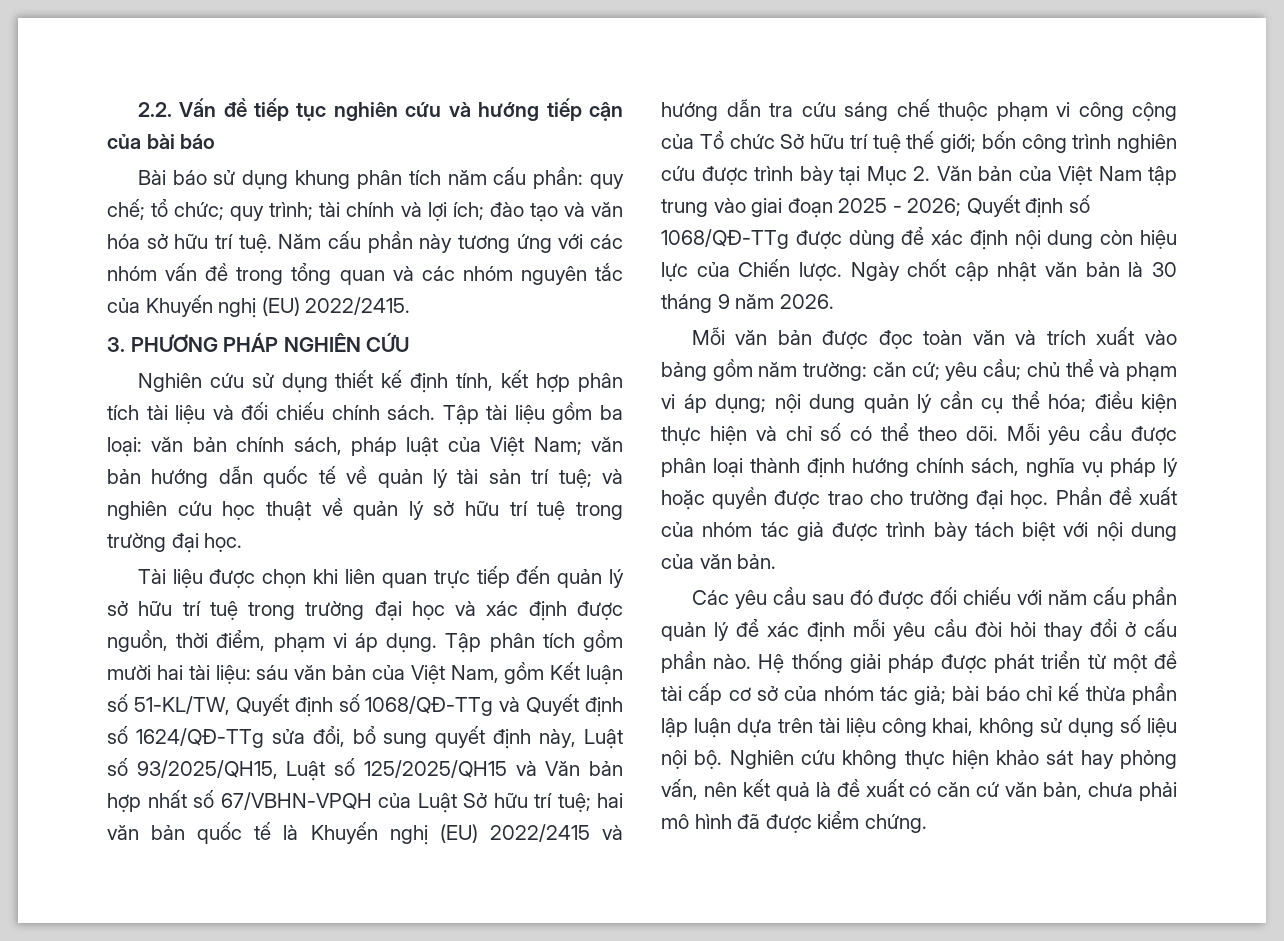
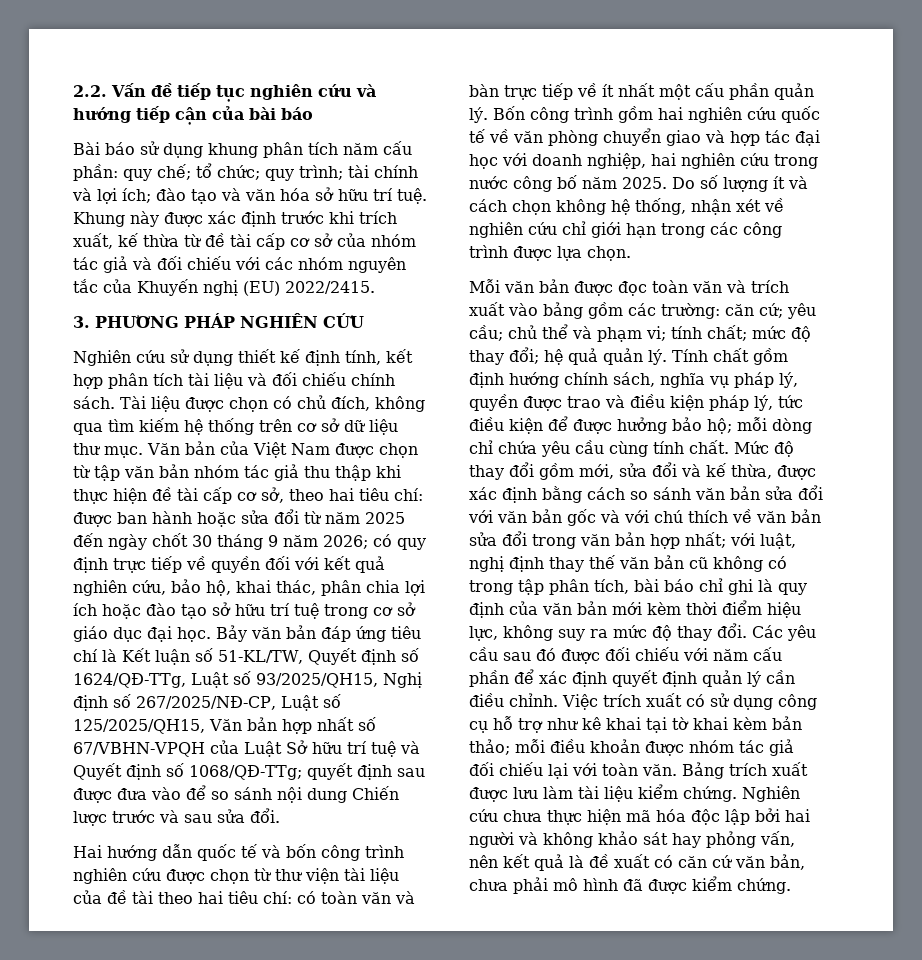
- Năm cấu phần này tương ứng với các nhóm vấn đề trong tổng quan và các nhóm nguyên tắc của Khuyến nghị (EU) 2022/2415.
+ Khung này được xác định trước khi trích xuất, kế thừa từ đề tài cấp cơ sở của nhóm tác giả và đối chiếu với các nhóm nguyên tắc của Khuyến nghị (EU) 2022/2415.
- Tập tài liệu gồm ba loại: văn bản chính sách, pháp luật của Việt Nam; văn bản hướng dẫn quốc tế về quản lý tài sản trí tuệ; và nghiên cứu học thuật về quản lý sở hữu trí tuệ trong trường đại học.
- Tài liệu được chọn khi liên quan trực tiếp đến quản lý sở hữu trí tuệ trong trường đại học và xác định được nguồn, thời điểm, phạm vi áp dụng. Tập phân tích gồm mười hai tài liệu: sáu văn bản của Việt Nam, gồm Kết luận số 51-KL/TW, Quyết định số 1068/QĐ-TTg và Quyết định số 1624/QĐ-TTg sửa đổi, bổ sung quyết định này, Luật số 93/2025/QH15, Luật số 125/2025/QH15 và Văn bản hợp nhất số 67/VBHN-VPQH của Luật Sở hữu trí tuệ; hai văn bản quốc tế là Khuyến nghị (EU) 2022/2415 và hướng dẫn tra cứu sáng chế thuộc phạm vi công cộng của Tổ chức Sở hữu trí tuệ thế giới; bốn công trình nghiên cứu được trình bày tại Mục 2. Văn bản của Việt Nam tập trung vào giai đoạn 2025 - 2026; Quyết định số 1068/QĐ-TTg được dùng để xác định nội dung còn hiệu lực của Chiến lược. Ngày chốt cập nhật văn bản là 30 tháng 9 năm 2026.
+ Tài liệu được chọn có chủ đích, không qua tìm kiếm hệ thống trên cơ sở dữ liệu thư mục. Văn bản của Việt Nam được chọn từ tập văn bản nhóm tác giả thu thập khi thực hiện đề tài cấp cơ sở, theo hai tiêu chí: được ban hành hoặc sửa đổi từ năm 2025 đến ngày chốt 30 tháng 9 năm 2026; có quy định trực tiếp về quyền đối với kết quả nghiên cứu, bảo hộ, khai thác, phân chia lợi ích hoặc đào tạo sở hữu trí tuệ trong cơ sở giáo dục đại học. Bảy văn bản đáp ứng tiêu chí là Kết luận số 51-KL/TW, Quyết định số 1624/QĐ-TTg, Luật số 93/2025/QH15, Nghị định số 267/2025/NĐ-CP, Luật số 125/2025/QH15, Văn bản hợp nhất số 67/VBHN-VPQH của Luật Sở hữu trí tuệ và Quyết định số 1068/QĐ-TTg; quyết định sau được đưa vào để so sánh nội dung Chiến lược trước và sau sửa đổi.
+ Hai hướng dẫn quốc tế và bốn công trình nghiên cứu được chọn từ thư viện tài liệu của đề tài theo hai tiêu chí: có toàn văn và bàn trực tiếp về ít nhất một cấu phần quản lý. Bốn công trình gồm hai nghiên cứu quốc tế về văn phòng chuyển giao và hợp tác đại học với doanh nghiệp, hai nghiên cứu trong nước công bố năm 2025. Do số lượng ít và cách chọn không hệ thống, nhận xét về nghiên cứu chỉ giới hạn trong các công trình được lựa chọn.
- Mỗi văn bản được đọc toàn văn và trích xuất vào bảng gồm năm trường:
+ Mỗi văn bản được đọc toàn văn và trích xuất vào bảng gồm các trường:
- chủ thể và phạm vi áp dụng; nội dung quản lý cần cụ thể hóa; điều kiện thực hiện và chỉ số có thể theo dõi. Mỗi yêu cầu được phân loại thành định hướng chính sách, nghĩa vụ pháp lý hoặc quyền được trao cho trường đại học. Phần đề xuất của nhóm tác giả được trình bày tách biệt với nội dung của văn bản.
- Các yêu cầu sau đó được đối chiếu với năm cấu phần quản lý để xác định mỗi yêu cầu đòi hỏi thay đổi ở cấu phần nào. Hệ thống giải pháp được phát triển từ một đề tài cấp cơ sở của nhóm tác giả; bài báo chỉ kế thừa phần lập luận dựa trên tài liệu công khai, không sử dụng số liệu nội bộ. Nghiên cứu không thực hiện khảo sát hay phỏng vấn, nên kết quả là đề xuất có căn cứ văn bản, chưa phải mô hình đã được kiểm chứng.
+ chủ thể và phạm vi; tính chất; mức độ thay đổi; hệ quả quản lý. Tính chất gồm định hướng chính sách, nghĩa vụ pháp lý, quyền được trao và điều kiện pháp lý, tức điều kiện để được hưởng bảo hộ; mỗi dòng chỉ chứa yêu cầu cùng tính chất. Mức độ thay đổi gồm mới, sửa đổi và kế thừa, được xác định bằng cách so sánh văn bản sửa đổi với văn bản gốc và với chú thích về văn bản sửa đổi trong văn bản hợp nhất; với luật, nghị định thay thế văn bản cũ không có trong tập phân tích, bài báo chỉ ghi là quy định của văn bản mới kèm thời điểm hiệu lực, không suy ra mức độ thay đổi. Các yêu cầu sau đó được đối chiếu với năm cấu phần để xác định quyết định quản lý cần điều chỉnh. Việc trích xuất có sử dụng công cụ hỗ trợ như kê khai tại tờ khai kèm bản thảo; mỗi điều khoản được nhóm tác giả đối chiếu lại với toàn văn. Bảng trích xuất được lưu làm tài liệu kiểm chứng. Nghiên cứu chưa thực hiện mã hóa độc lập bởi hai người và không khảo sát hay phỏng vấn, nên kết quả là đề xuất có căn cứ văn bản, chưa phải mô hình đã được kiểm chứng.

